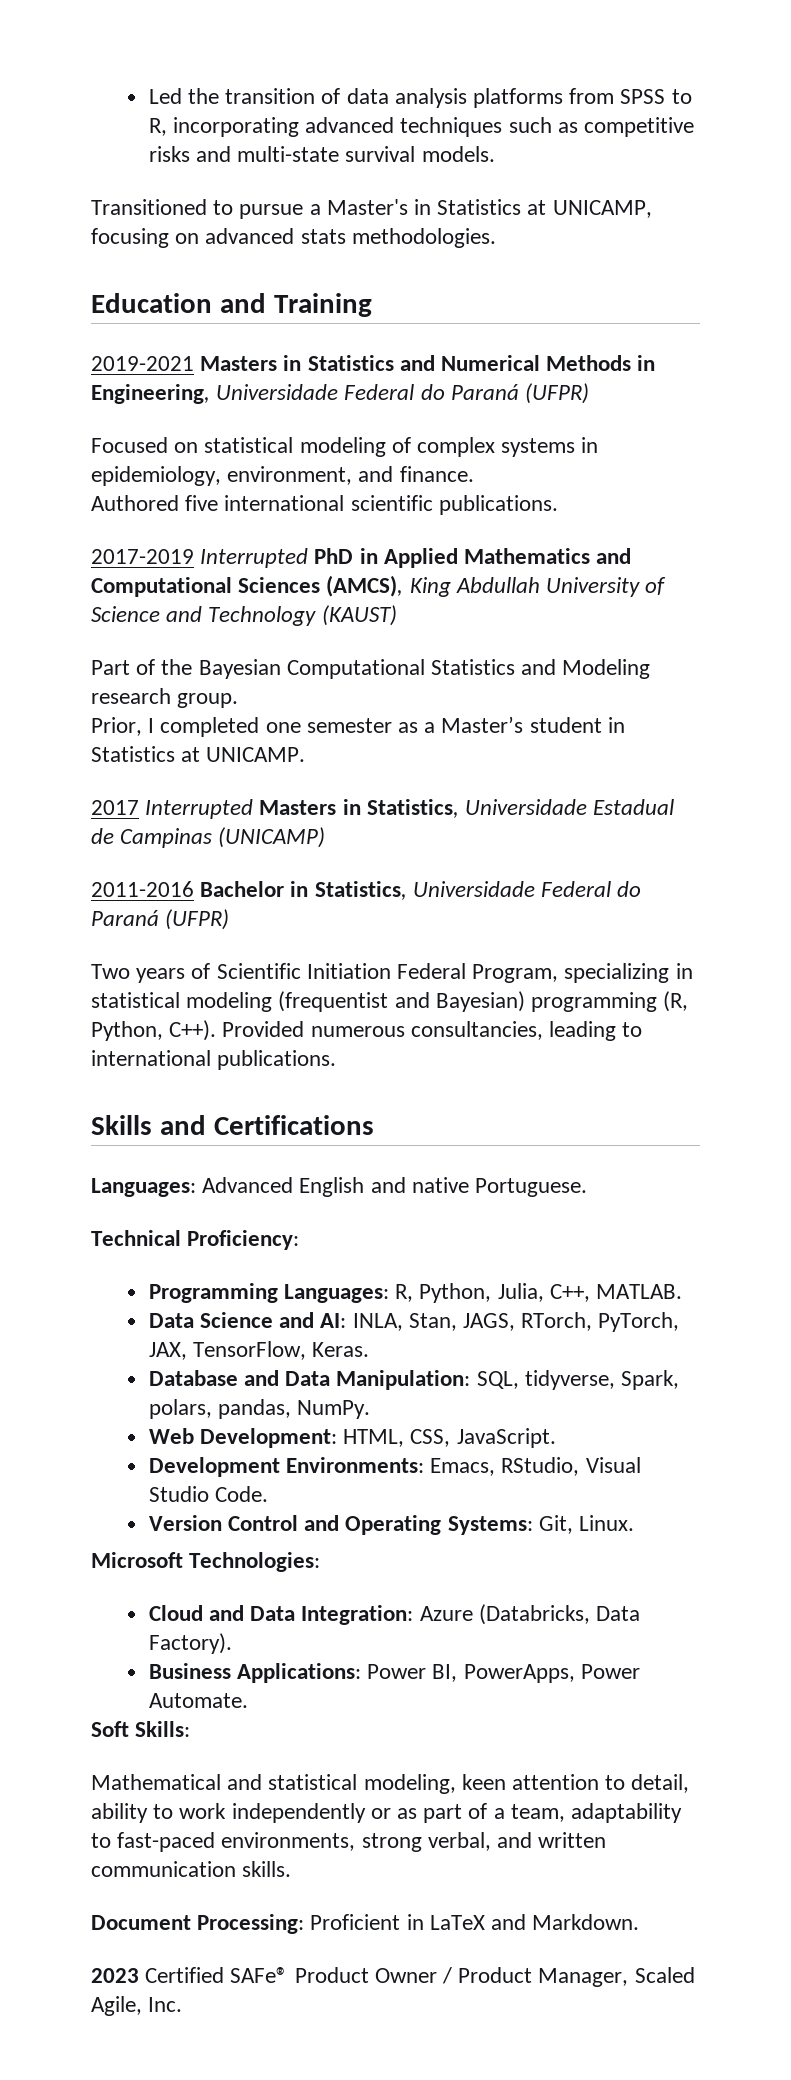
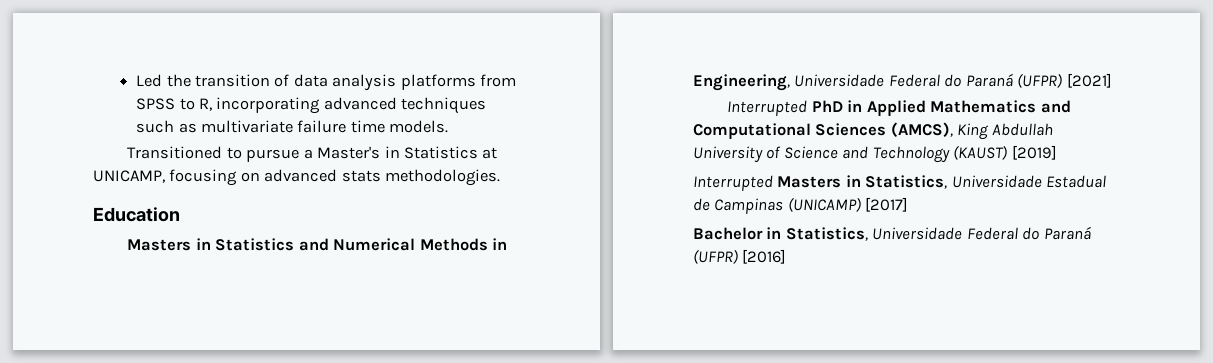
- Led the transition of data analysis platforms from SPSS to R, incorporating advanced techniques such as competitive risks and multi-state survival models.
+ Led the transition of data analysis platforms from SPSS to R, incorporating advanced techniques such as multivariate failure time models.
- Education and Training
- 2019-2021 Masters in Statistics and Numerical Methods in Engineering, Universidade Federal do Paraná (UFPR)
- Focused on statistical modeling of complex systems in epidemiology, environment, and finance.
- Authored five international scientific publications.
- 2017-2019 Interrupted PhD in Applied Mathematics and Computational Sciences (AMCS), King Abdullah University of Science and Technology (KAUST)
- Part of the Bayesian Computational Statistics and Modeling research group.
- Prior, I completed one semester as a Master’s student in Statistics at UNICAMP.
- 2017 Interrupted Masters in Statistics, Universidade Estadual de Campinas (UNICAMP)
- 2011-2016 Bachelor in Statistics, Universidade Federal do Paraná (UFPR)
- Two years of Scientific Initiation Federal Program, specializing in statistical modeling (frequentist and Bayesian) programming (R, Python, C++). Provided numerous consultancies, leading to international publications.
- Skills and Certifications
- Languages: Advanced English and native Portuguese.
- Technical Proficiency:
- Programming Languages: R, Python, Julia, C++, MATLAB.
- Data Science and AI: INLA, Stan, JAGS, RTorch, PyTorch, JAX, TensorFlow, Keras.
- Database and Data Manipulation: SQL, tidyverse, Spark, polars, pandas, NumPy.
- Web Development: HTML, CSS, JavaScript.
- Development Environments: Emacs, RStudio, Visual Studio Code.
- Version Control and Operating Systems: Git, Linux.
- Microsoft Technologies:
- Cloud and Data Integration: Azure (Databricks, Data Factory).
- Business Applications: Power BI, PowerApps, Power Automate.
- Soft Skills:
- Mathematical and statistical modeling, keen attention to detail, ability to work independently or as part of a team, adaptability to fast-paced environments, strong verbal, and written communication skills.
- Document Processing: Proficient in LaTeX and Markdown.
- 2023 Certified SAFe® Product Owner / Product Manager, Scaled Agile, Inc.
+ Education
+ Masters in Statistics and Numerical Methods in Engineering, Universidade Federal do Paraná (UFPR) [2021]
+ Interrupted PhD in Applied Mathematics and Computational Sciences (AMCS), King Abdullah University of Science and Technology (KAUST) [2019]
+ Interrupted Masters in Statistics, Universidade Estadual de Campinas (UNICAMP) [2017]
+ Bachelor in Statistics, Universidade Federal do Paraná (UFPR) [2016]

